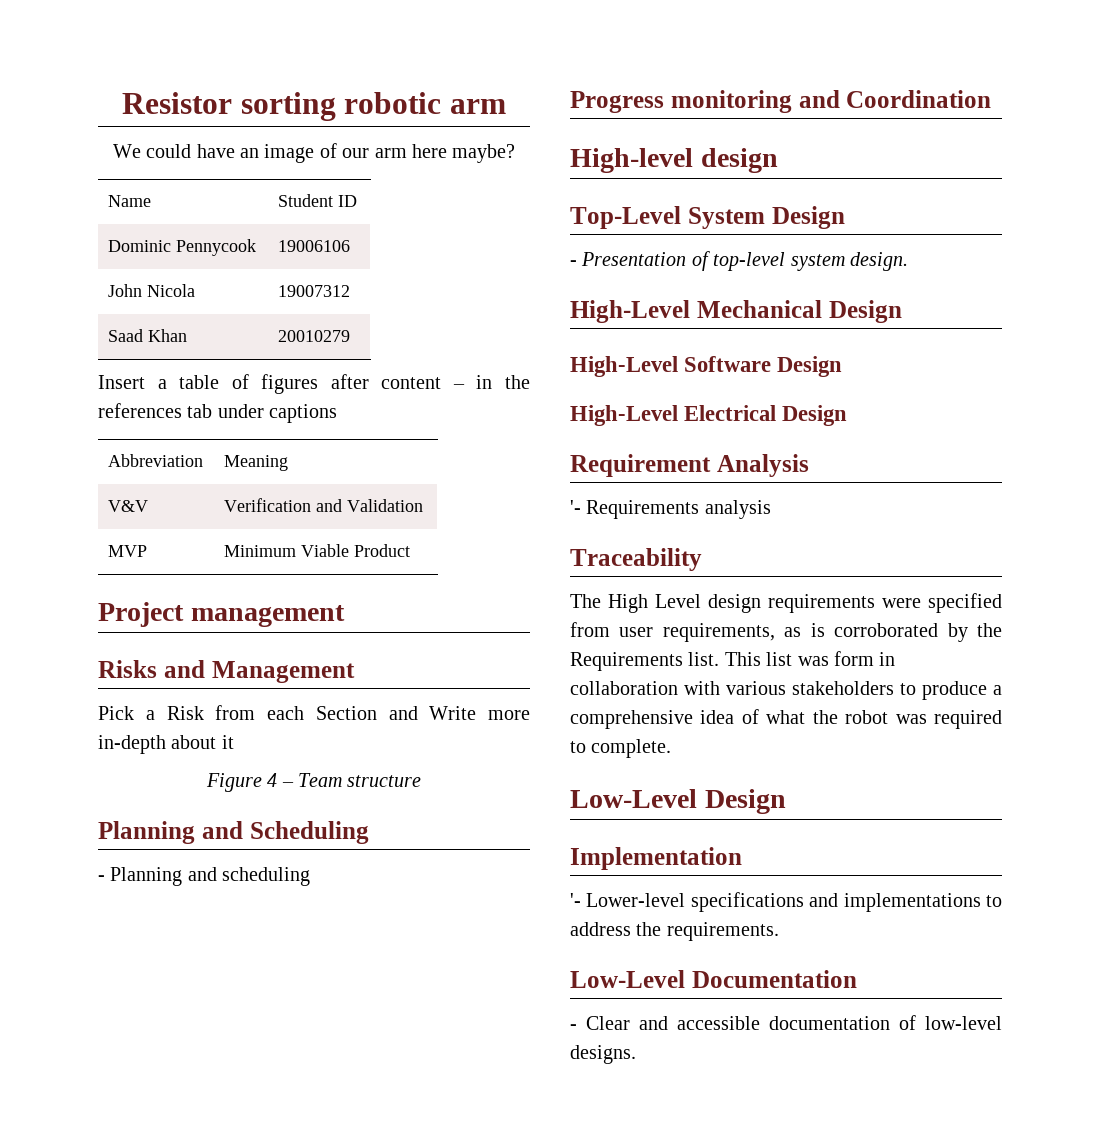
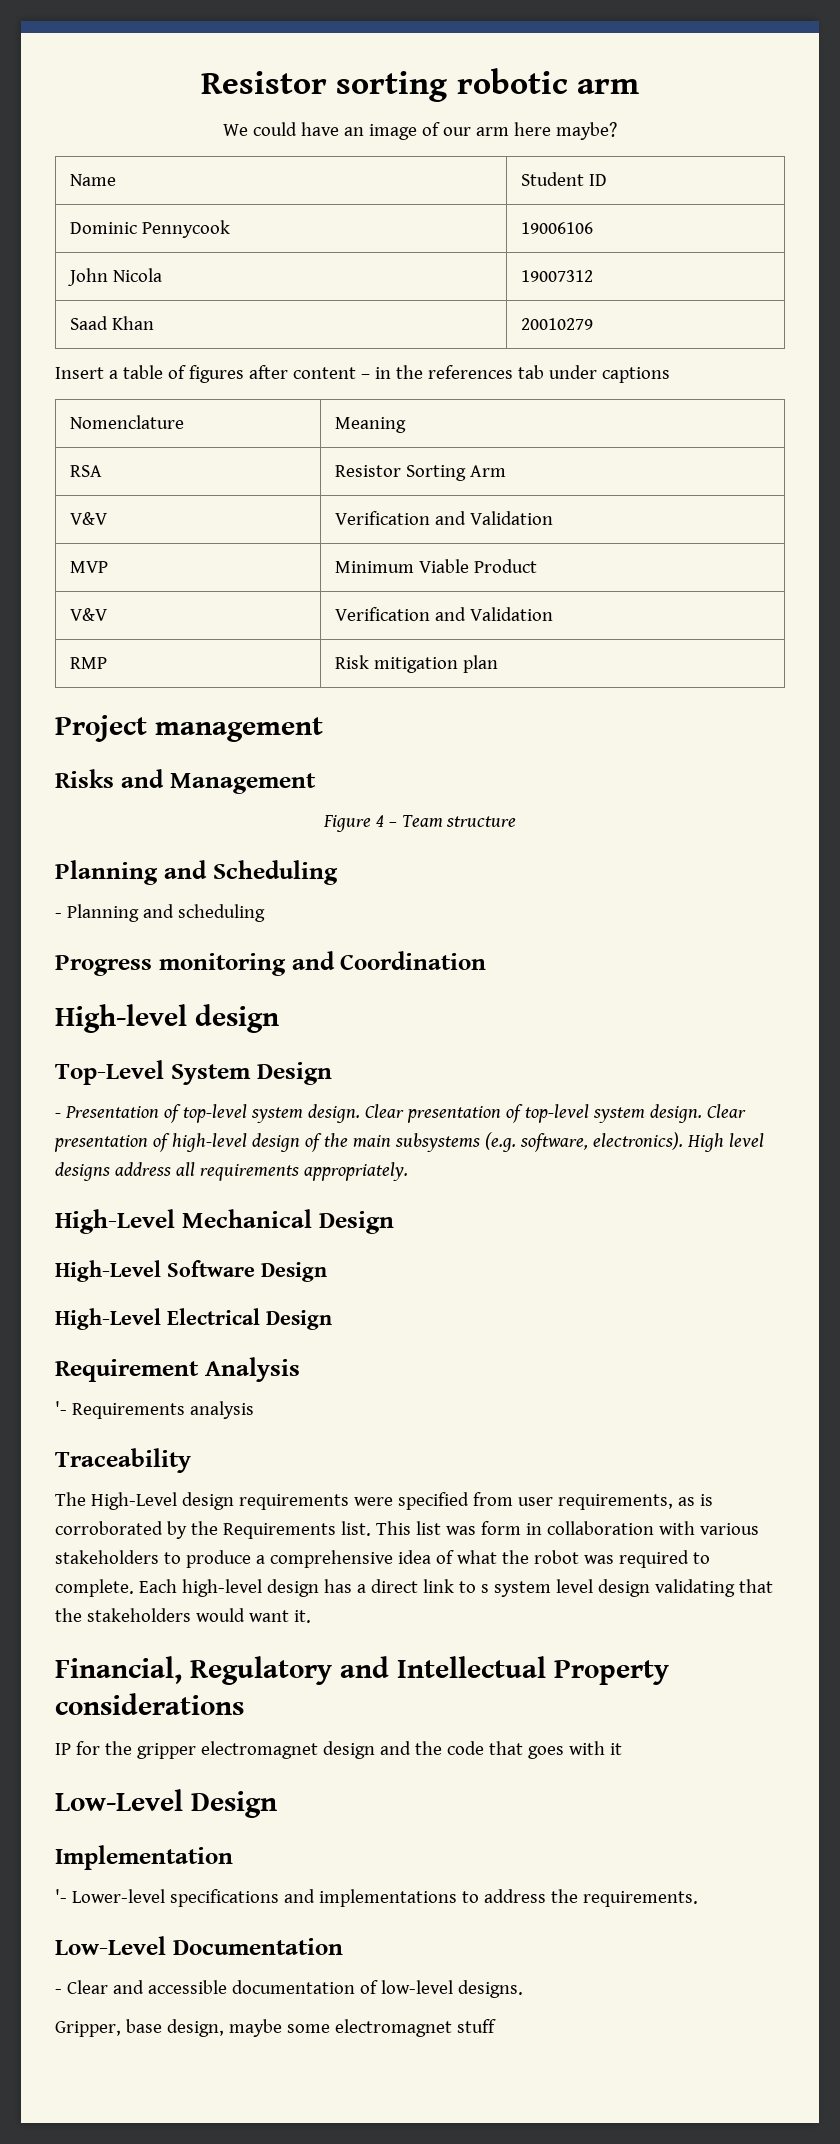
- Abbreviation | Meaning
+ Nomenclature | Meaning
+ RSA | Resistor Sorting Arm
  MVP | Minimum Viable Product
+ V&V | Verification and Validation
+ RMP | Risk mitigation plan
- Pick a Risk from each Section and Write more in-depth about it
+ Clear presentation of top-level system design. Clear presentation of high-level design of the main subsystems (e.g. software, electronics). High level designs address all requirements appropriately.
- The High Level design requirements were specified from user requirements, as is corroborated by the Requirements list.
+ The High-Level design requirements were specified from user requirements, as is corroborated by the Requirements list.
+ Each high-level design has a direct link to s system level design validating that the stakeholders would want it.
+ Financial, Regulatory and Intellectual Property considerations
+ IP for the gripper electromagnet design and the code that goes with it
+ Gripper, base design, maybe some electromagnet stuff

